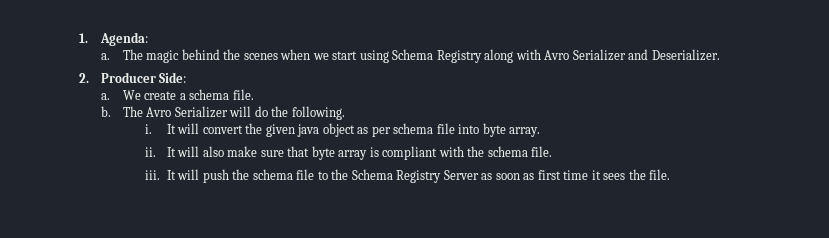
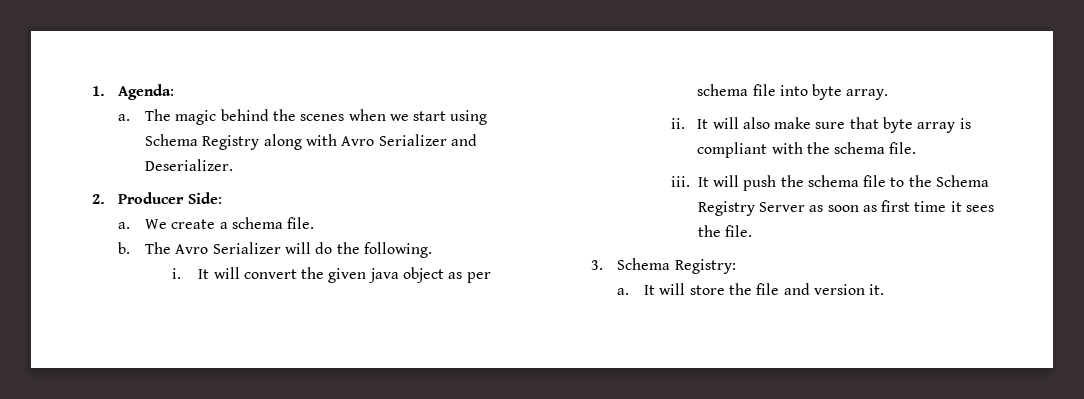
+ 3. Schema Registry:
+ a. It will store the file and version it.

